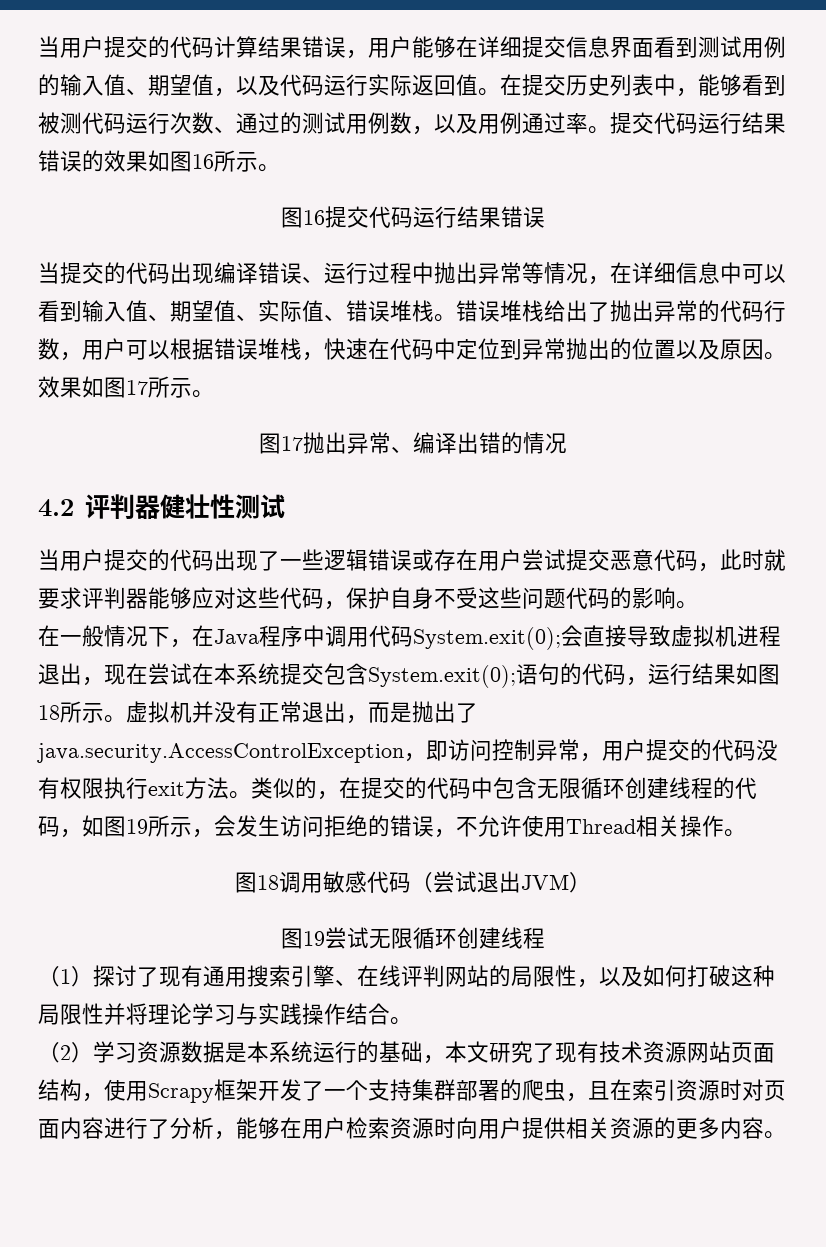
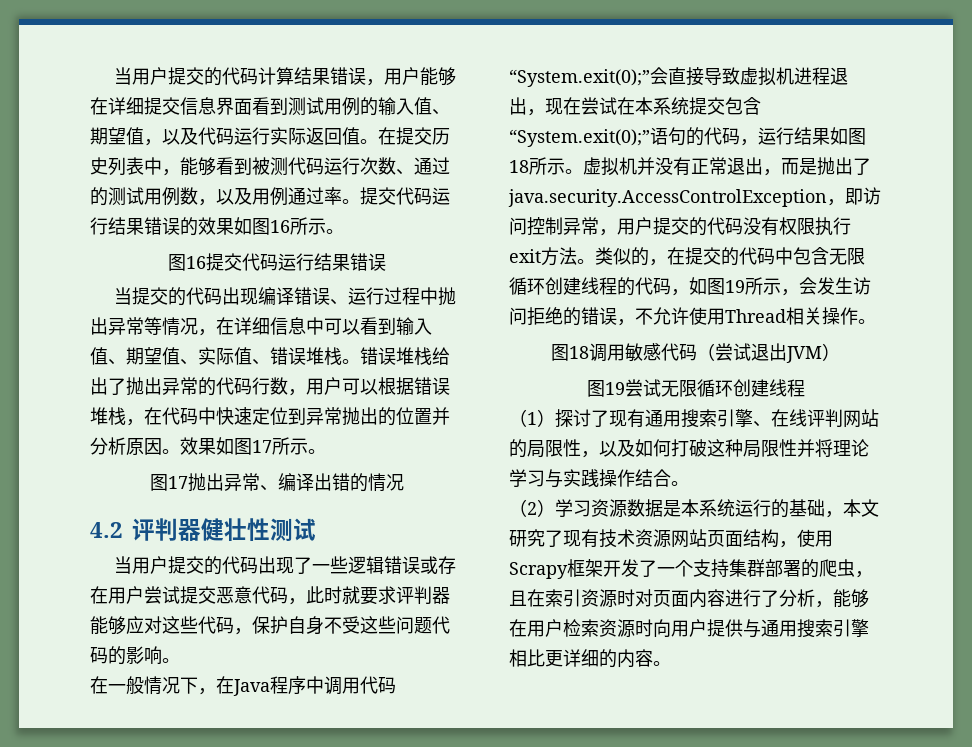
- 错误堆栈给出了抛出异常的代码行数，用户可以根据错误堆栈，快速在代码中定位到异常抛出的位置以及原因。
+ 错误堆栈给出了抛出异常的代码行数，用户可以根据错误堆栈，在代码中快速定位到异常抛出的位置并分析原因。
- 在一般情况下，在Java程序中调用代码System.exit(0);会直接导致虚拟机进程退出，现在尝试在本系统提交包含System.exit(0);语句的代码，运行结果如图18所示。
+ 在一般情况下，在Java程序中调用代码“System.exit(0);”会直接导致虚拟机进程退出，现在尝试在本系统提交包含“System.exit(0);”语句的代码，运行结果如图18所示。
- （2）学习资源数据是本系统运行的基础，本文研究了现有技术资源网站页面结构，使用Scrapy框架开发了一个支持集群部署的爬虫，且在索引资源时对页面内容进行了分析，能够在用户检索资源时向用户提供相关资源的更多内容。
+ （2）学习资源数据是本系统运行的基础，本文研究了现有技术资源网站页面结构，使用Scrapy框架开发了一个支持集群部署的爬虫，且在索引资源时对页面内容进行了分析，能够在用户检索资源时向用户提供与通用搜索引擎相比更详细的内容。

